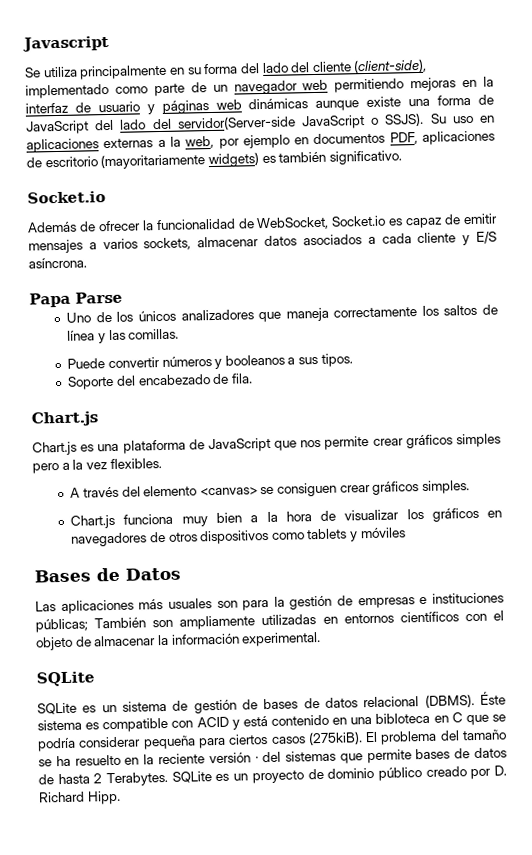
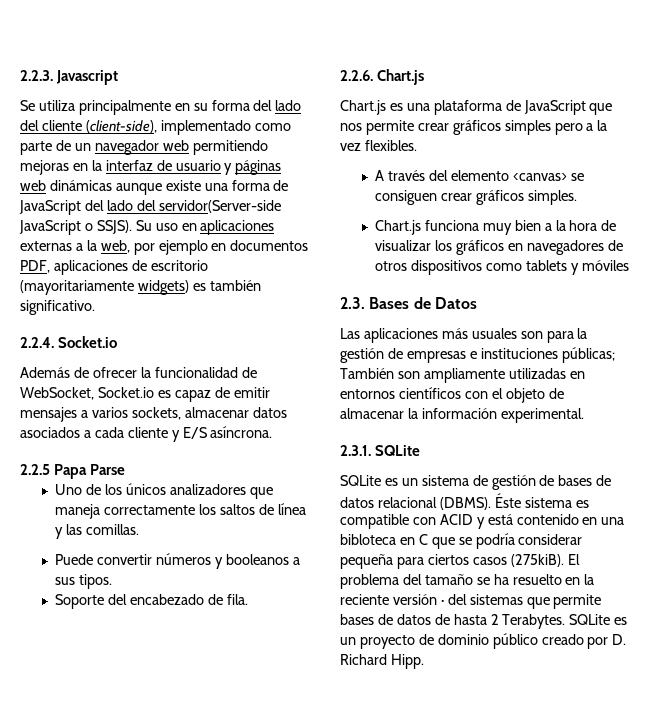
- Javascript
+ 2.2.3. Javascript
  Su uso en aplicaciones externas a la web, por ejemplo en documentos PDF, aplicaciones de escritorio (mayoritariamente widgets) es también significativo.
- Socket.io
+ 2.2.4. Socket.io
- Papa Parse
+ 2.2.5 Papa Parse
  Soporte del encabezado de fila.
- Chart.js
+ 2.2.6. Chart.js
- Bases de Datos
+ 2.3. Bases de Datos
  Las aplicaciones más usuales son para la gestión de empresas e instituciones públicas; También son ampliamente utilizadas en entornos científicos con el objeto de almacenar la información experimental.
- SQLite
+ 2.3.1. SQLite

